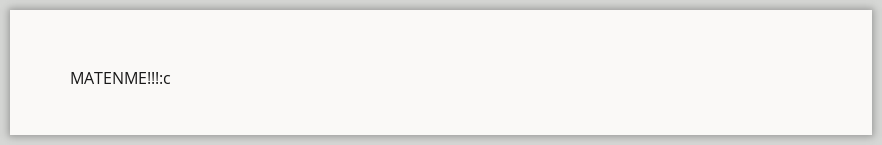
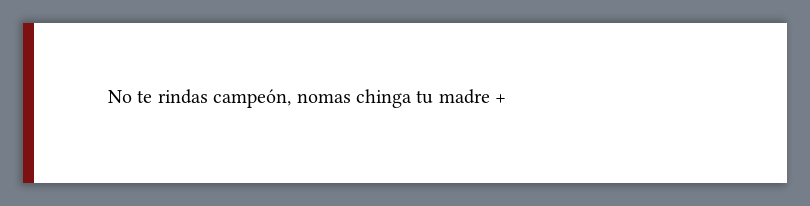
- MATENME!!!:c
+ No te rindas campeón, nomas chinga tu madre +

